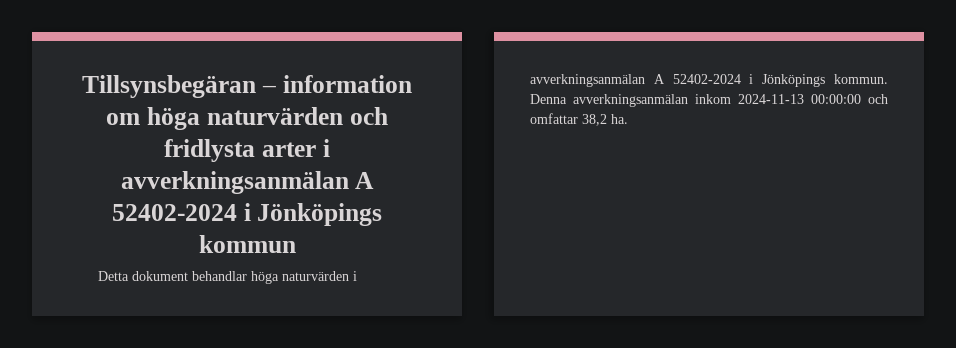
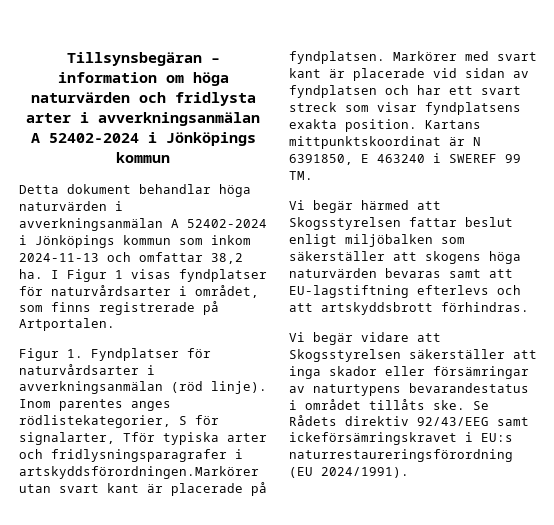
- Detta dokument behandlar höga naturvärden i avverkningsanmälan A 52402-2024 i Jönköpings kommun. Denna avverkningsanmälan inkom 2024-11-13 00:00:00 och omfattar 38,2 ha.
+ Detta dokument behandlar höga naturvärden i avverkningsanmälan A 52402-2024 i Jönköpings kommun som inkom 2024-11-13 och omfattar 38,2 ha.
+ I Figur 1 visas fyndplatser för naturvårdsarter i området, som finns registrerade på Artportalen.
+ Figur 1. Fyndplatser för naturvårdsarter i avverkningsanmälan (röd linje). Inom parentes anges rödlistekategorier, S för signalarter, Tför typiska arter och fridlysningsparagrafer i artskyddsförordningen.Markörer utan svart kant är placerade på fyndplatsen. Markörer med svart kant är placerade vid sidan av fyndplatsen och har ett svart streck som visar fyndplatsens exakta position. Kartans mittpunktskoordinat är N 6391850, E 463240 i SWEREF 99 TM.
+ Vi begär härmed att Skogsstyrelsen fattar beslut enligt miljöbalken som säkerställer att skogens höga naturvärden bevaras samt att EU-lagstiftning efterlevs och att artskyddsbrott förhindras.
+ Vi begär vidare att Skogsstyrelsen säkerställer att inga skador eller försämringar av naturtypens bevarandestatus i området tillåts ske. Se Rådets direktiv 92/43/EEG samt ickeförsämringskravet i EU:s naturrestaureringsförordning (EU 2024/1991).

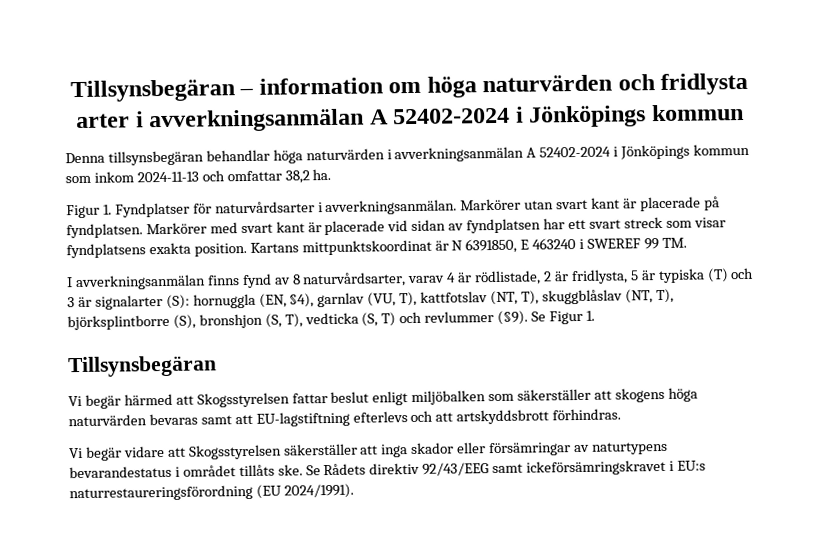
- Detta dokument behandlar höga naturvärden i avverkningsanmälan A 52402-2024 i Jönköpings kommun som inkom 2024-11-13 och omfattar 38,2 ha. I Figur 1 visas fyndplatser för naturvårdsarter i området, som finns registrerade på Artportalen.
+ Denna tillsynsbegäran behandlar höga naturvärden i avverkningsanmälan A 52402-2024 i Jönköpings kommun som inkom 2024-11-13 och omfattar 38,2 ha.
- Figur 1. Fyndplatser för naturvårdsarter i avverkningsanmälan (röd linje). Inom parentes anges rödlistekategorier, S för signalarter, Tför typiska arter och fridlysningsparagrafer i artskyddsförordningen.Markörer utan svart kant är placerade på fyndplatsen.
+ Figur 1. Fyndplatser för naturvårdsarter i avverkningsanmälan. Markörer utan svart kant är placerade på fyndplatsen.
- Markörer med svart kant är placerade vid sidan av fyndplatsen och har ett svart streck som visar fyndplatsens exakta position.
+ Markörer med svart kant är placerade vid sidan av fyndplatsen har ett svart streck som visar fyndplatsens exakta position.
+ I avverkningsanmälan finns fynd av 8 naturvårdsarter, varav 4 är rödlistade, 2 är fridlysta, 5 är typiska (T) och 3 är signalarter (S): hornuggla (EN, §4), garnlav (VU, T), kattfotslav (NT, T), skuggblåslav (NT, T), björksplintborre (S), bronshjon (S, T), vedticka (S, T) och revlummer (§9). Se Figur 1.
+ Tillsynsbegäran

